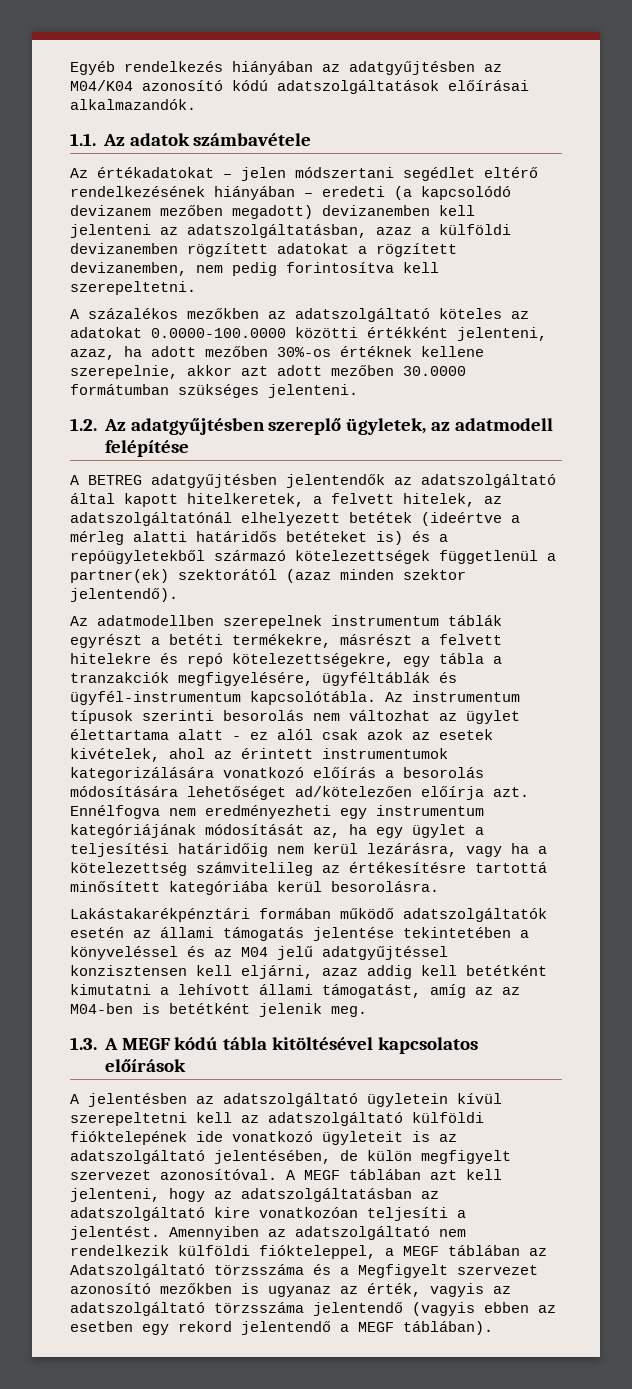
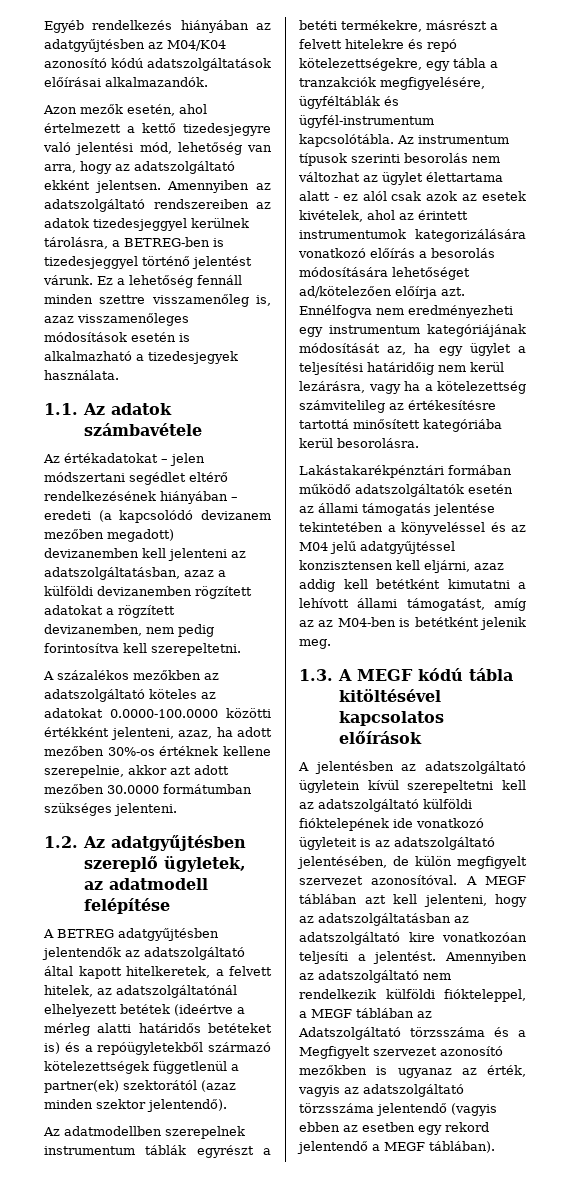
+ Azon mezők esetén, ahol értelmezett a kettő tizedesjegyre való jelentési mód, lehetőség van arra, hogy az adatszolgáltató ekként jelentsen. Amennyiben az adatszolgáltató rendszereiben az adatok tizedesjeggyel kerülnek tárolásra, a BETREG-ben is tizedesjeggyel történő jelentést várunk. Ez a lehetőség fennáll minden szettre visszamenőleg is, azaz visszamenőleges módosítások esetén is alkalmazható a tizedesjegyek használata.

